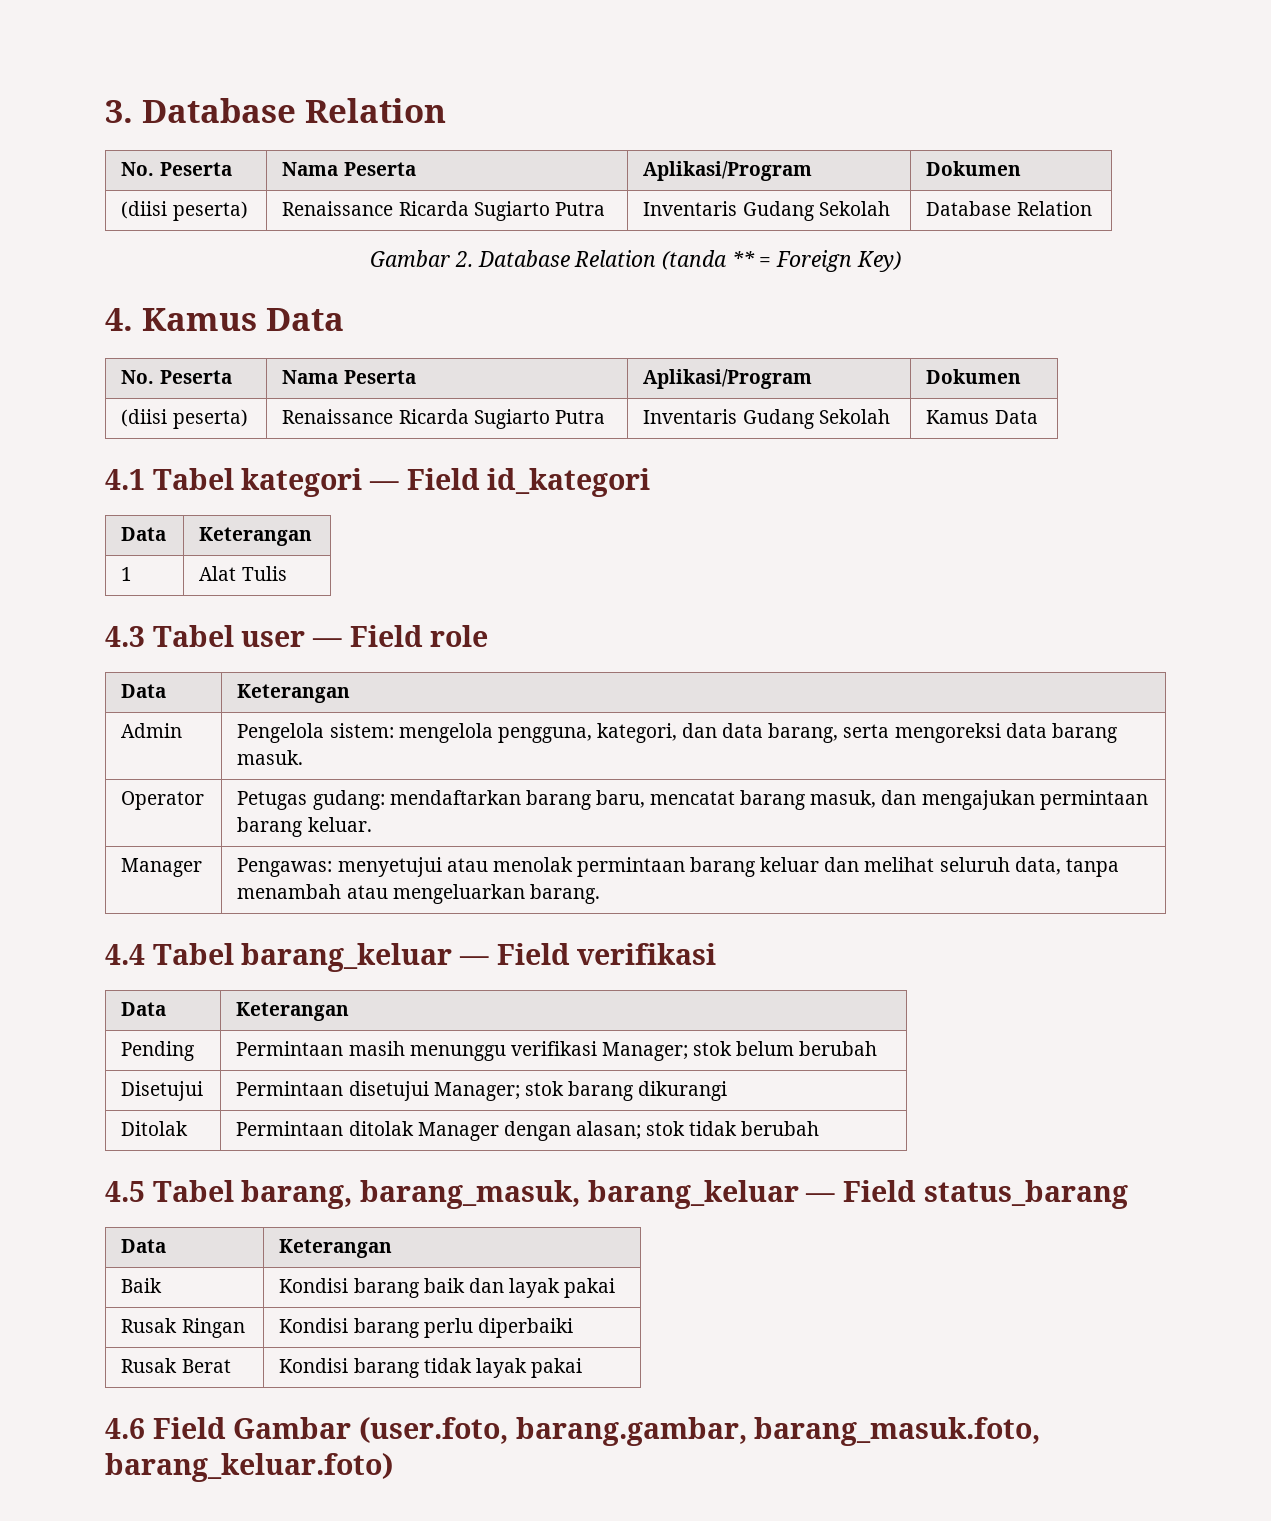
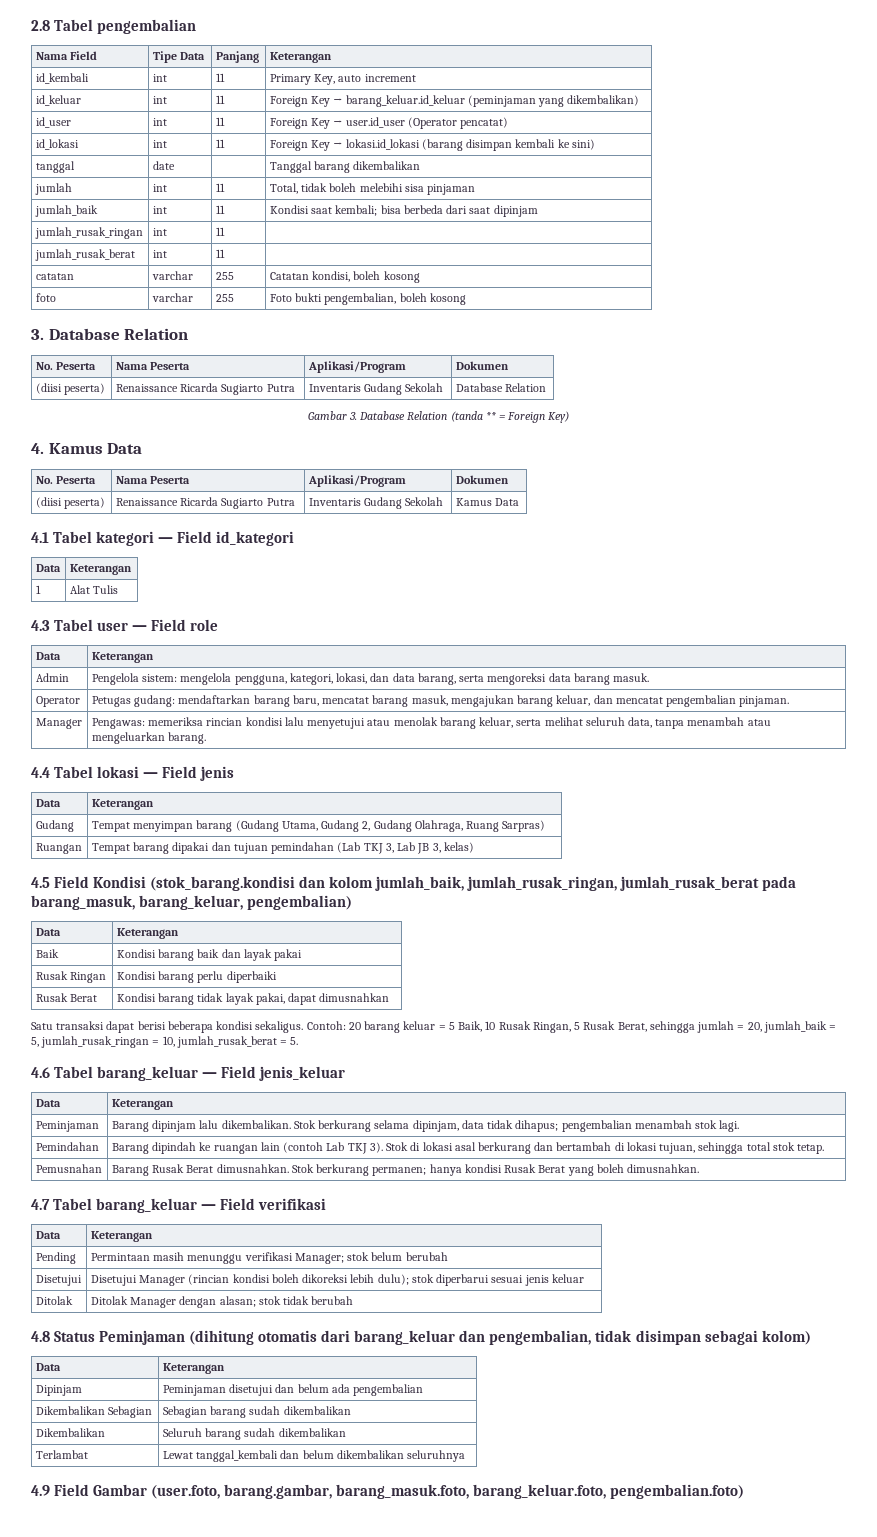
+ 2.8 Tabel pengembalian
+ Nama Field | Tipe Data | Panjang | Keterangan
+ id_kembali | int | 11 | Primary Key, auto increment
+ id_keluar | int | 11 | Foreign Key → barang_keluar.id_keluar (peminjaman yang dikembalikan)
+ id_user | int | 11 | Foreign Key → user.id_user (Operator pencatat)
+ id_lokasi | int | 11 | Foreign Key → lokasi.id_lokasi (barang disimpan kembali ke sini)
+ tanggal | date | | Tanggal barang dikembalikan
+ jumlah | int | 11 | Total, tidak boleh melebihi sisa pinjaman
+ jumlah_baik | int | 11 | Kondisi saat kembali; bisa berbeda dari saat dipinjam
+ jumlah_rusak_ringan | int | 11 |
+ jumlah_rusak_berat | int | 11 |
+ catatan | varchar | 255 | Catatan kondisi, boleh kosong
+ foto | varchar | 255 | Foto bukti pengembalian, boleh kosong
- Gambar 2. Database Relation (tanda ** = Foreign Key)
+ Gambar 3. Database Relation (tanda ** = Foreign Key)
- Admin | Pengelola sistem: mengelola pengguna, kategori, dan data barang, serta mengoreksi data barang masuk.
+ Admin | Pengelola sistem: mengelola pengguna, kategori, lokasi, dan data barang, serta mengoreksi data barang masuk.
- Operator | Petugas gudang: mendaftarkan barang baru, mencatat barang masuk, dan mengajukan permintaan barang keluar.
- Manager | Pengawas: menyetujui atau menolak permintaan barang keluar dan melihat seluruh data, tanpa menambah atau mengeluarkan barang.
+ Operator | Petugas gudang: mendaftarkan barang baru, mencatat barang masuk, mengajukan barang keluar, dan mencatat pengembalian pinjaman.
+ Manager | Pengawas: memeriksa rincian kondisi lalu menyetujui atau menolak barang keluar, serta melihat seluruh data, tanpa menambah atau mengeluarkan barang.
- 4.4 Tabel barang_keluar — Field verifikasi
+ 4.4 Tabel lokasi — Field jenis
  Data | Keterangan
- Pending | Permintaan masih menunggu verifikasi Manager; stok belum berubah
- Disetujui | Permintaan disetujui Manager; stok barang dikurangi
- Ditolak | Permintaan ditolak Manager dengan alasan; stok tidak berubah
- 4.5 Tabel barang, barang_masuk, barang_keluar — Field status_barang
+ Gudang | Tempat menyimpan barang (Gudang Utama, Gudang 2, Gudang Olahraga, Ruang Sarpras)
+ Ruangan | Tempat barang dipakai dan tujuan pemindahan (Lab TKJ 3, Lab JB 3, kelas)
+ 4.5 Field Kondisi (stok_barang.kondisi dan kolom jumlah_baik, jumlah_rusak_ringan, jumlah_rusak_berat pada barang_masuk, barang_keluar, pengembalian)
- Rusak Berat | Kondisi barang tidak layak pakai
- 4.6 Field Gambar (user.foto, barang.gambar, barang_masuk.foto, barang_keluar.foto)
+ Rusak Berat | Kondisi barang tidak layak pakai, dapat dimusnahkan
+ Satu transaksi dapat berisi beberapa kondisi sekaligus. Contoh: 20 barang keluar = 5 Baik, 10 Rusak Ringan, 5 Rusak Berat, sehingga jumlah = 20, jumlah_baik = 5, jumlah_rusak_ringan = 10, jumlah_rusak_berat = 5.
+ 4.6 Tabel barang_keluar — Field jenis_keluar
+ Data | Keterangan
+ Peminjaman | Barang dipinjam lalu dikembalikan. Stok berkurang selama dipinjam, data tidak dihapus; pengembalian menambah stok lagi.
+ Pemindahan | Barang dipindah ke ruangan lain (contoh Lab TKJ 3). Stok di lokasi asal berkurang dan bertambah di lokasi tujuan, sehingga total stok tetap.
+ Pemusnahan | Barang Rusak Berat dimusnahkan. Stok berkurang permanen; hanya kondisi Rusak Berat yang boleh dimusnahkan.
+ 4.7 Tabel barang_keluar — Field verifikasi
+ Data | Keterangan
+ Pending | Permintaan masih menunggu verifikasi Manager; stok belum berubah
+ Disetujui | Disetujui Manager (rincian kondisi boleh dikoreksi lebih dulu); stok diperbarui sesuai jenis keluar
+ Ditolak | Ditolak Manager dengan alasan; stok tidak berubah
+ 4.8 Status Peminjaman (dihitung otomatis dari barang_keluar dan pengembalian, tidak disimpan sebagai kolom)
+ Data | Keterangan
+ Dipinjam | Peminjaman disetujui dan belum ada pengembalian
+ Dikembalikan Sebagian | Sebagian barang sudah dikembalikan
+ Dikembalikan | Seluruh barang sudah dikembalikan
+ Terlambat | Lewat tanggal_kembali dan belum dikembalikan seluruhnya
+ 4.9 Field Gambar (user.foto, barang.gambar, barang_masuk.foto, barang_keluar.foto, pengembalian.foto)

